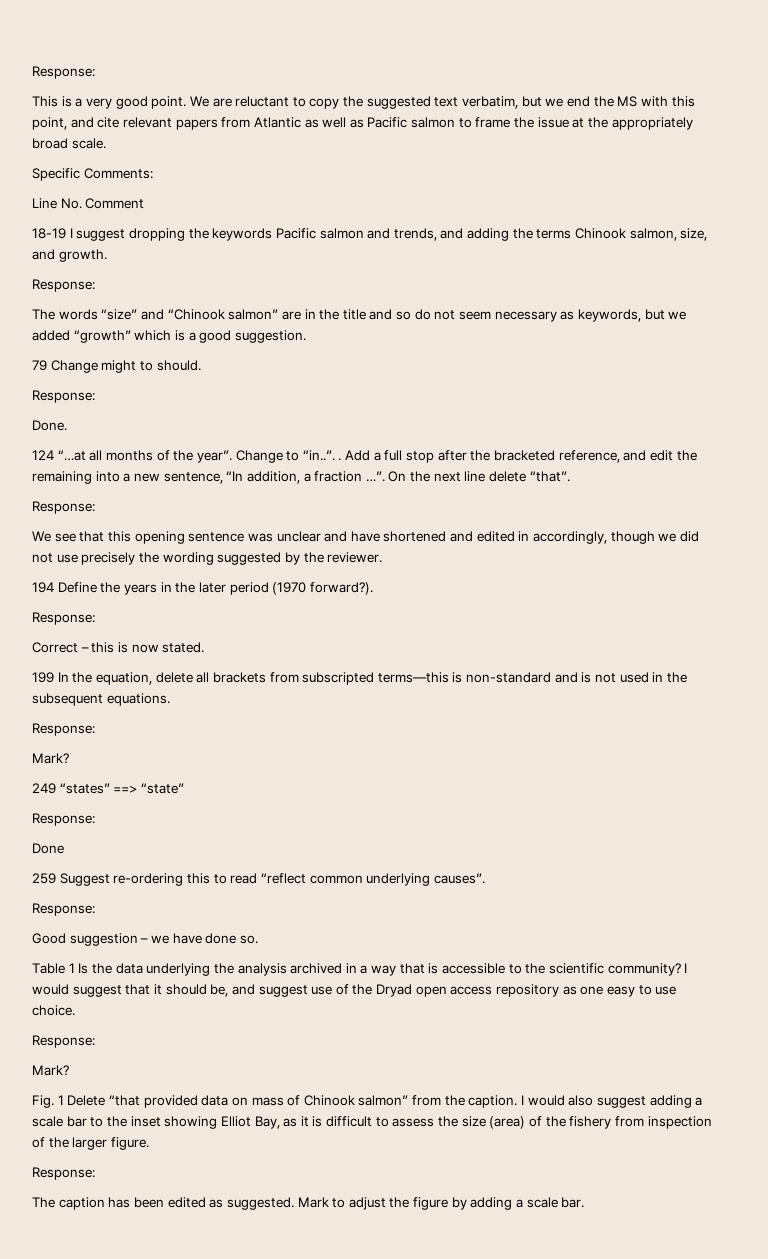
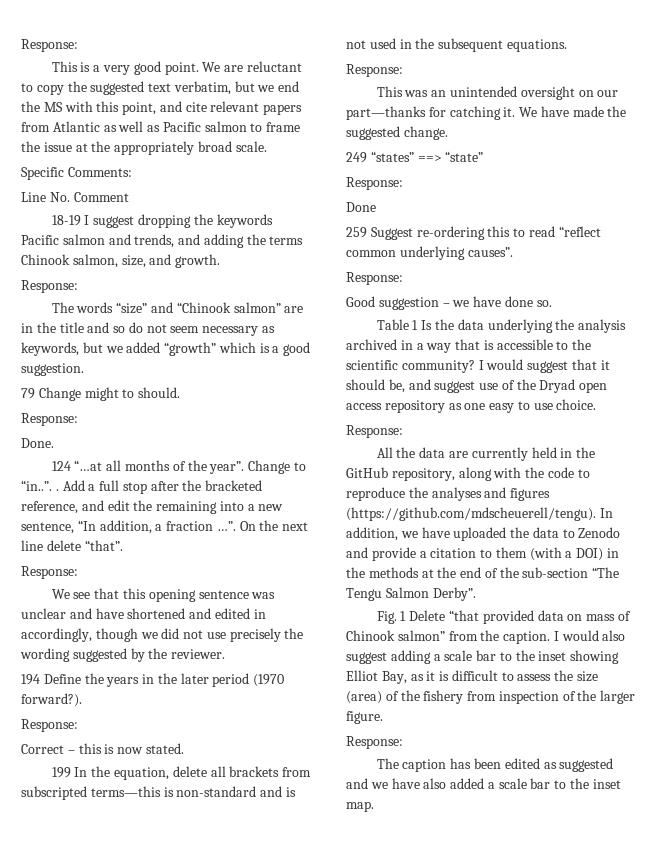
  199 In the equation, delete all brackets from subscripted terms—this is non-standard and is not used in the subsequent equations.
  Response:
- Mark?
+ This was an unintended oversight on our part—thanks for catching it. We have made the suggested change.
  I would suggest that it should be, and suggest use of the Dryad open access repository as one easy to use choice.
  Response:
- Mark?
+ All the data are currently held in the GitHub repository, along with the code to reproduce the analyses and figures (https://github.com/mdscheuerell/tengu). In addition, we have uploaded the data to Zenodo and provide a citation to them (with a DOI) in the methods at the end of the sub-section “The Tengu Salmon Derby”.
- The caption has been edited as suggested. Mark to adjust the figure by adding a scale bar.
+ The caption has been edited as suggested and we have also added a scale bar to the inset map.

